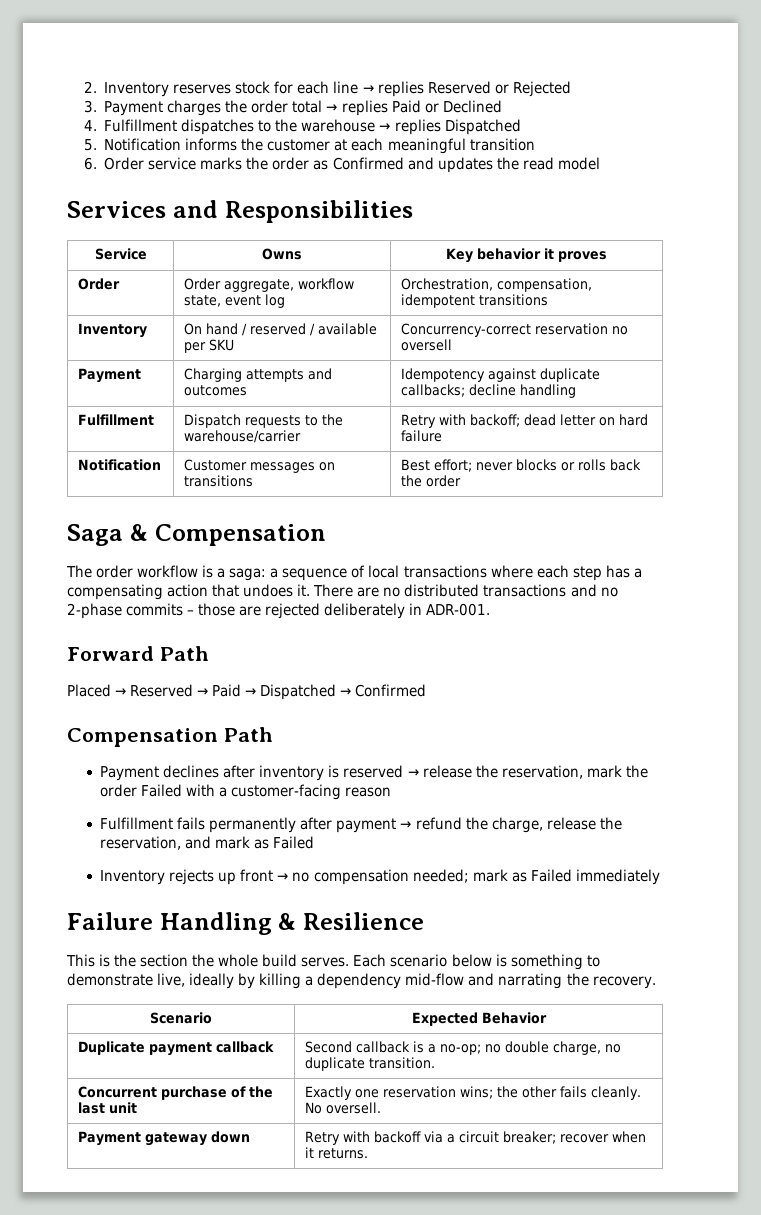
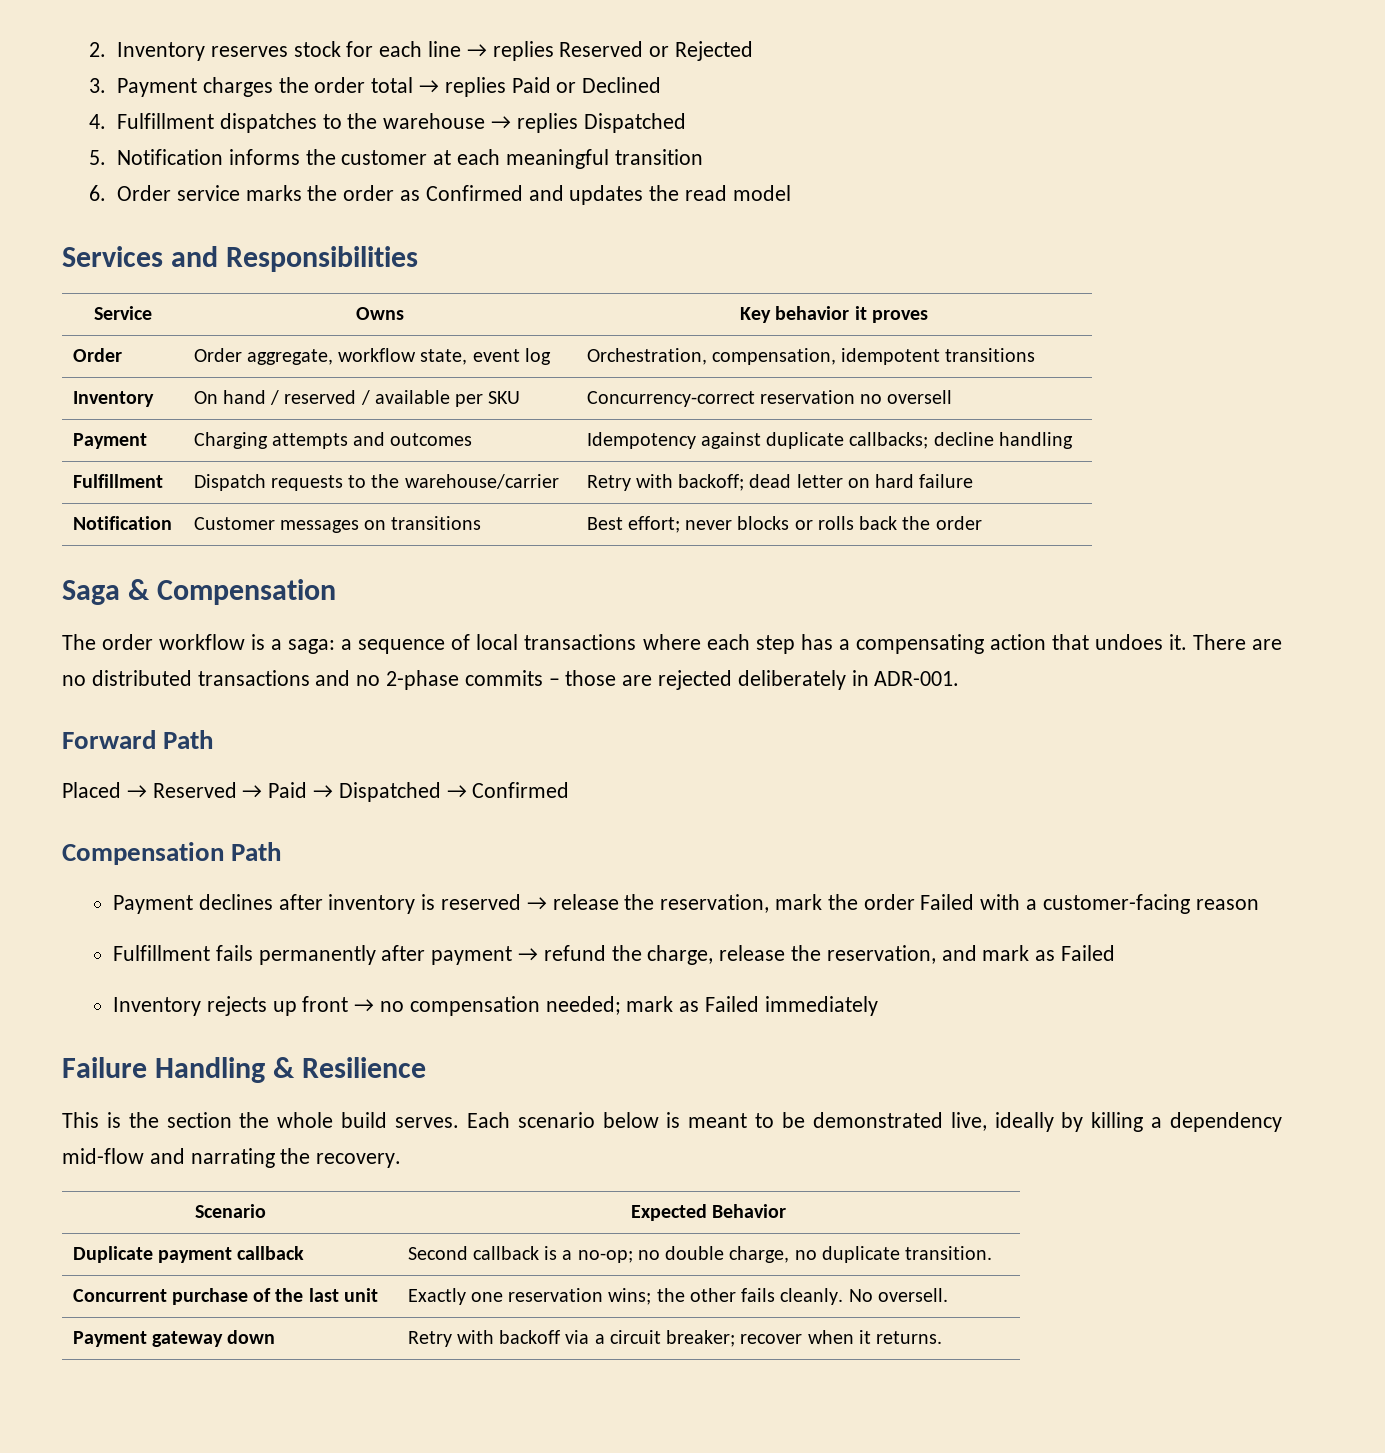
- Each scenario below is something to demonstrate live, ideally by killing a dependency mid-flow and narrating the recovery.
+ Each scenario below is meant to be demonstrated live, ideally by killing a dependency mid-flow and narrating the recovery.

